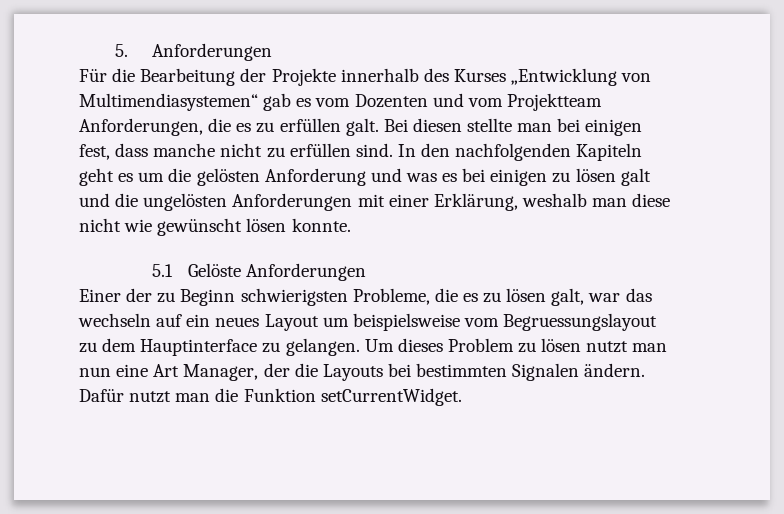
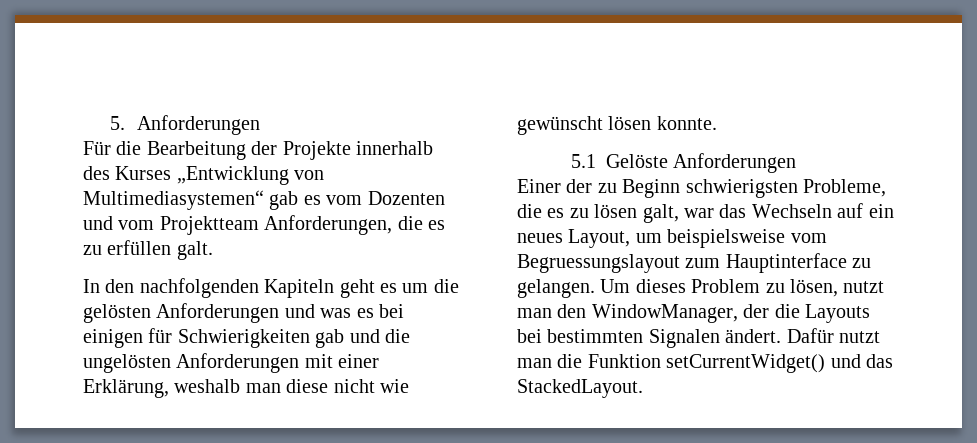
- Für die Bearbeitung der Projekte innerhalb des Kurses „Entwicklung von Multimendiasystemen“ gab es vom Dozenten und vom Projektteam Anforderungen, die es zu erfüllen galt. Bei diesen stellte man bei einigen fest, dass manche nicht zu erfüllen sind. In den nachfolgenden Kapiteln geht es um die gelösten Anforderung und was es bei einigen zu lösen galt und die ungelösten Anforderungen mit einer Erklärung, weshalb man diese nicht wie gewünscht lösen konnte.
+ Für die Bearbeitung der Projekte innerhalb des Kurses „Entwicklung von Multimediasystemen“ gab es vom Dozenten und vom Projektteam Anforderungen, die es zu erfüllen galt.
+ In den nachfolgenden Kapiteln geht es um die gelösten Anforderungen und was es bei einigen für Schwierigkeiten gab und die ungelösten Anforderungen mit einer Erklärung, weshalb man diese nicht wie gewünscht lösen konnte.
- Einer der zu Beginn schwierigsten Probleme, die es zu lösen galt, war das wechseln auf ein neues Layout um beispielsweise vom Begruessungslayout zu dem Hauptinterface zu gelangen.
+ Einer der zu Beginn schwierigsten Probleme, die es zu lösen galt, war das Wechseln auf ein neues Layout, um beispielsweise vom Begruessungslayout zum Hauptinterface zu gelangen.
- Um dieses Problem zu lösen nutzt man nun eine Art Manager, der die Layouts bei bestimmten Signalen ändern.
+ Um dieses Problem zu lösen, nutzt man den WindowManager, der die Layouts bei bestimmten Signalen ändert.
- Dafür nutzt man die Funktion setCurrentWidget.
+ Dafür nutzt man die Funktion setCurrentWidget() und das StackedLayout.

